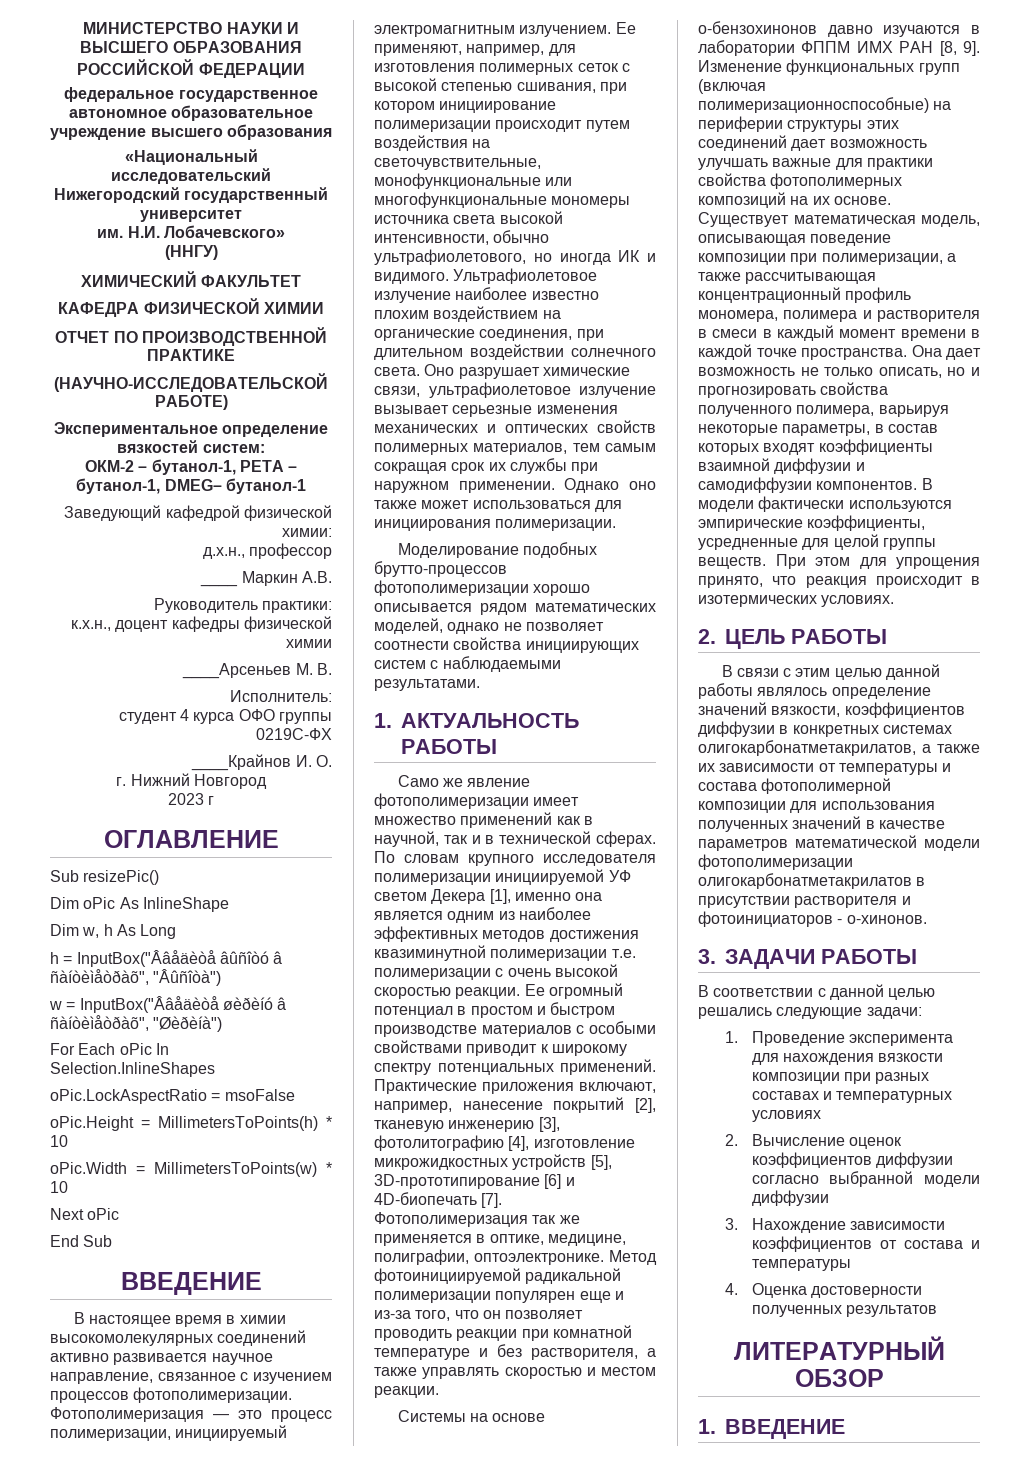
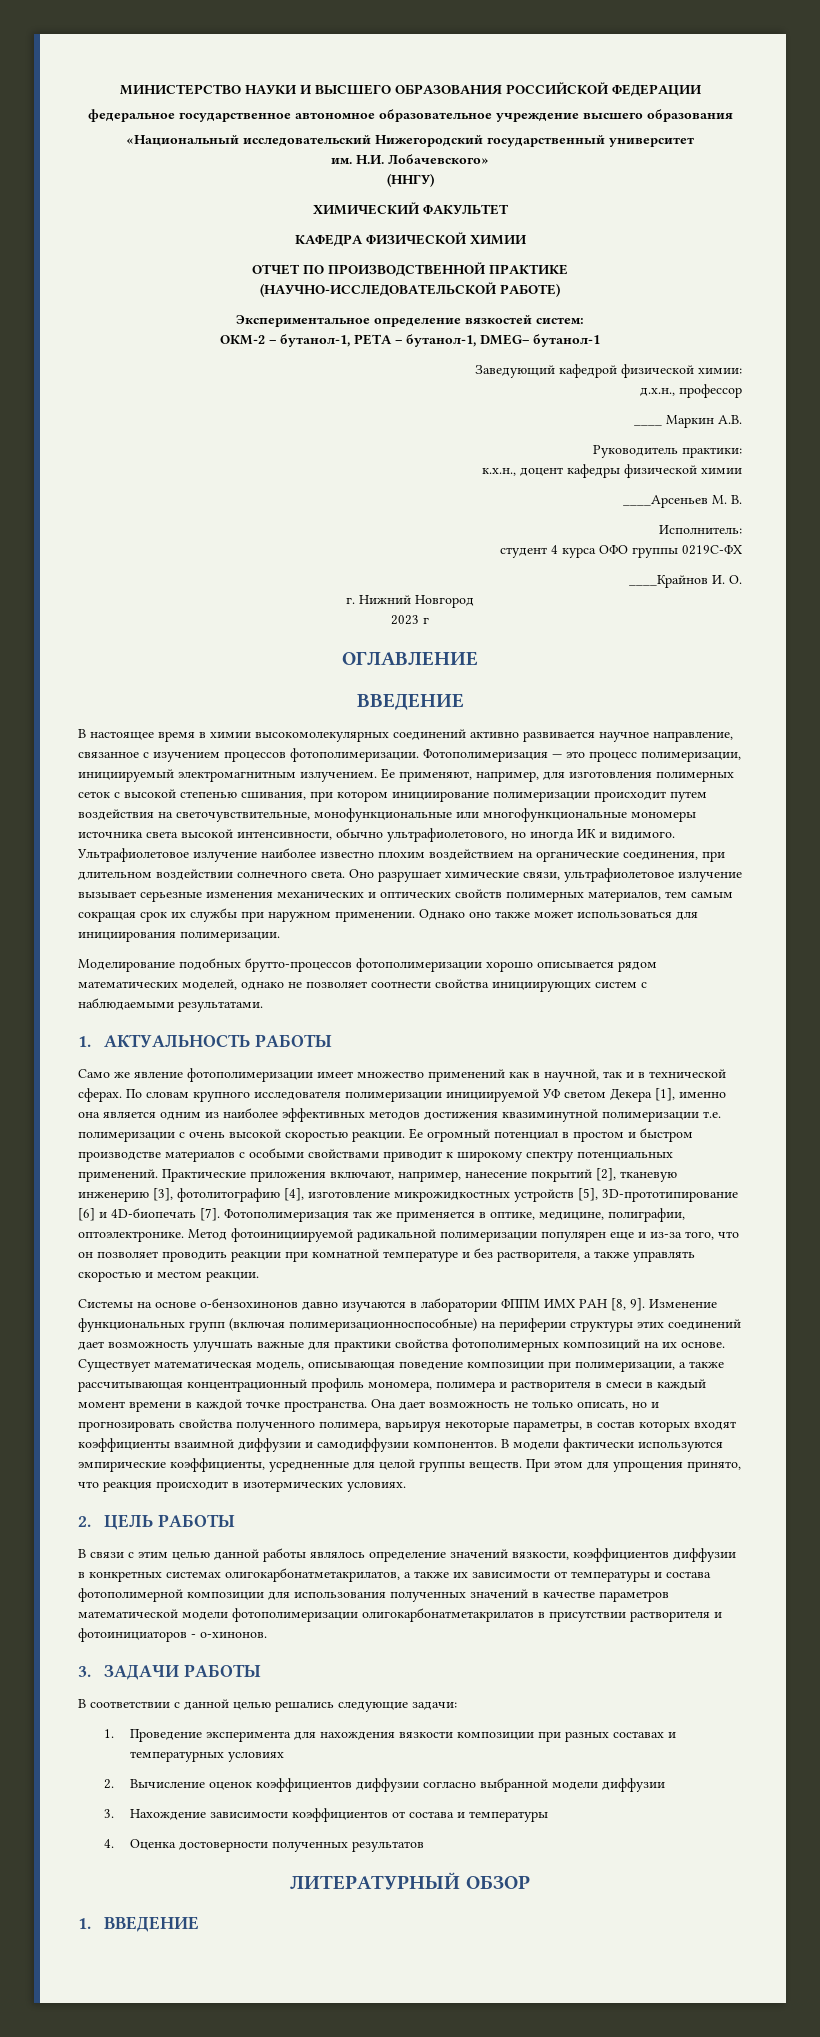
- Sub resizePic()
- Dim oPic As InlineShape
- Dim w, h As Long
- h = InputBox("Ââåäèòå âûñîòó â ñàíòèìåòðàõ", "Âûñîòà")
- w = InputBox("Ââåäèòå øèðèíó â ñàíòèìåòðàõ", "Øèðèíà")
- For Each oPic In Selection.InlineShapes
- oPic.LockAspectRatio = msoFalse
- oPic.Height = MillimetersToPoints(h) * 10
- oPic.Width = MillimetersToPoints(w) * 10
- Next oPic
- End Sub

